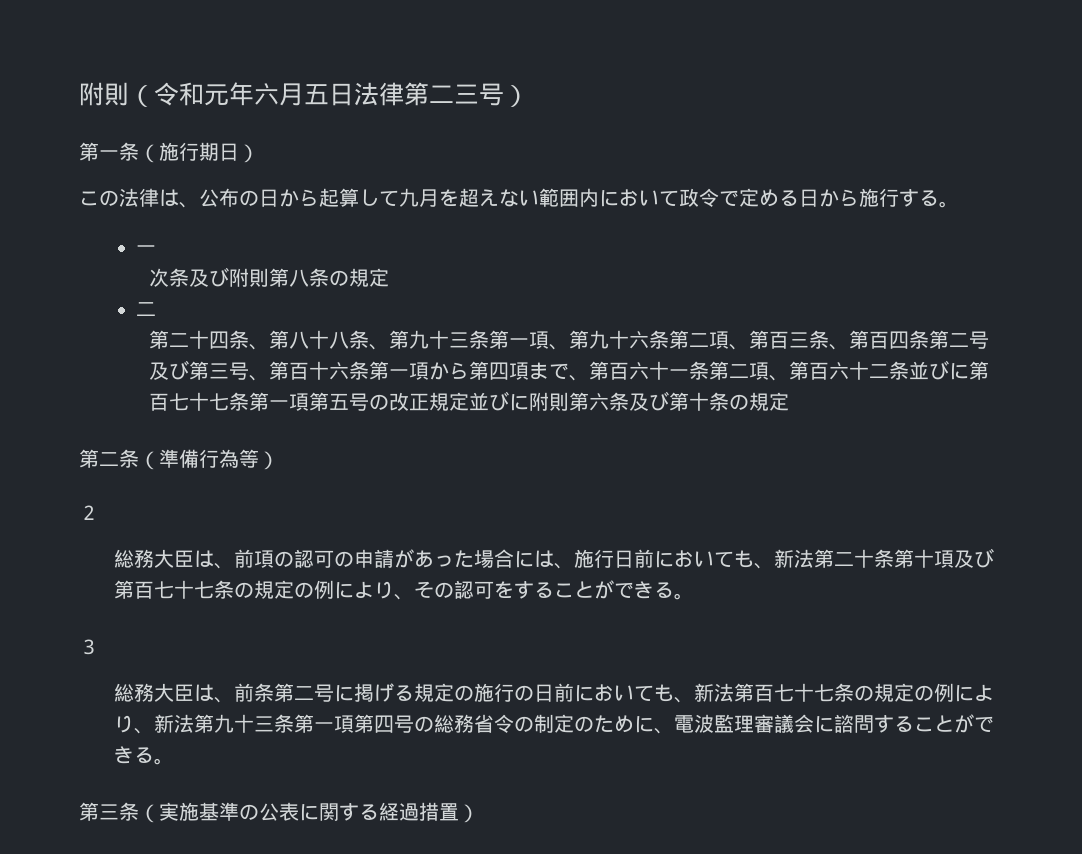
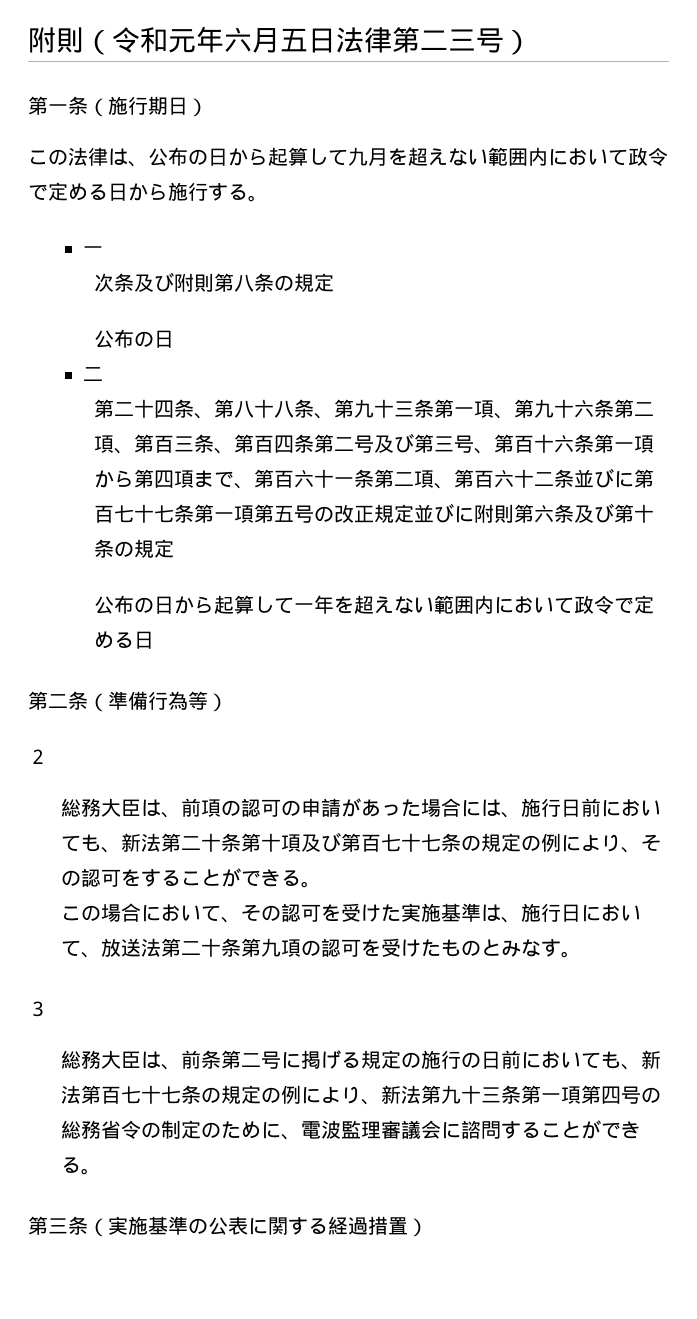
  次条及び附則第八条の規定
+ 公布の日
+ 公布の日から起算して一年を超えない範囲内において政令で定める日
+ この場合において、その認可を受けた実施基準は、施行日において、放送法第二十条第九項の認可を受けたものとみなす。

